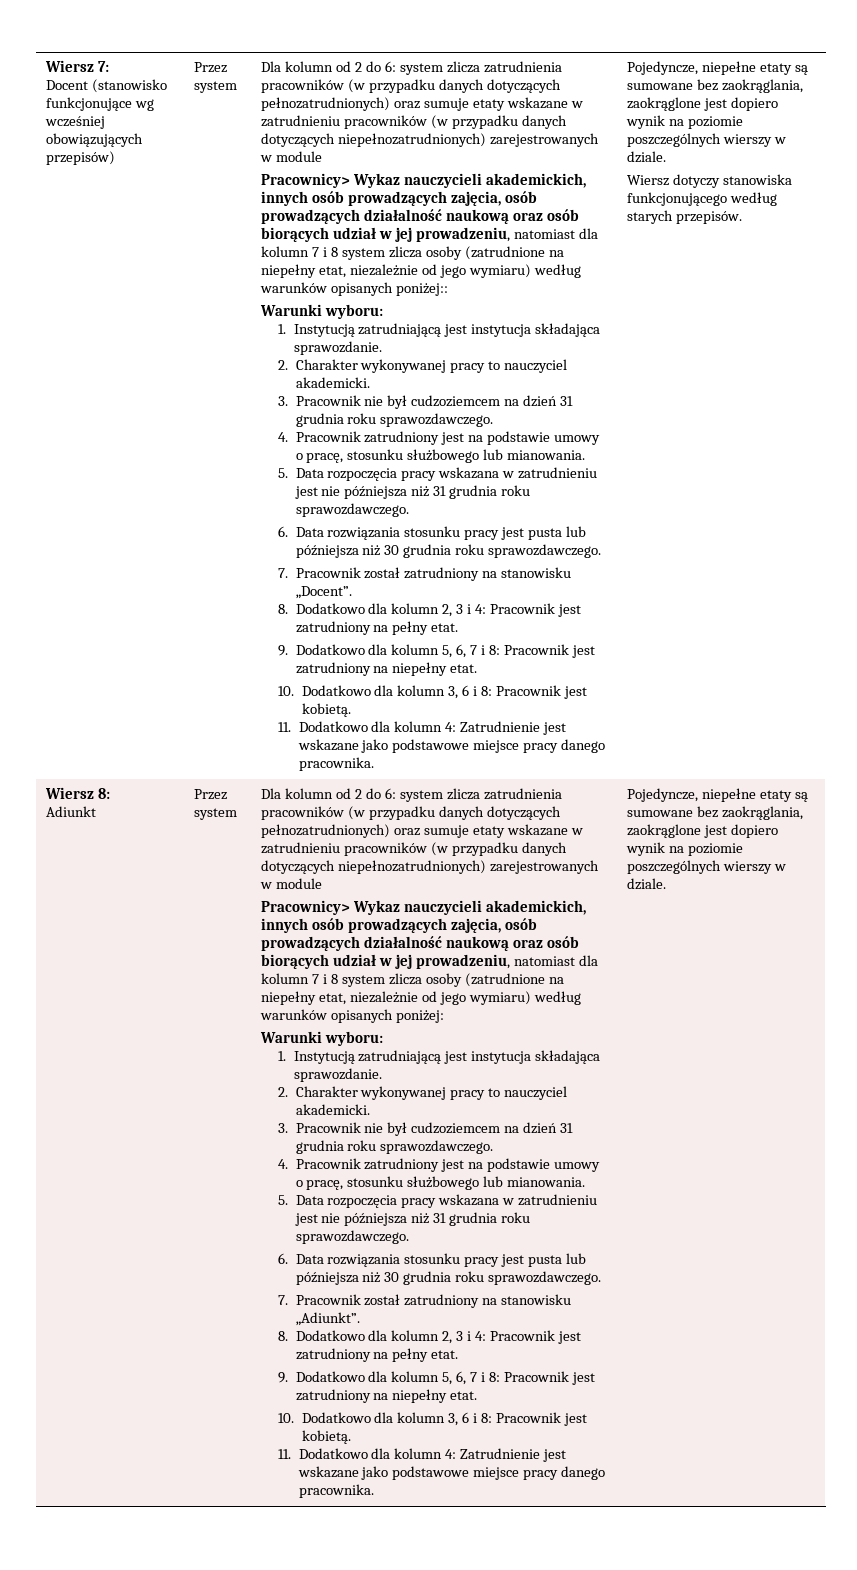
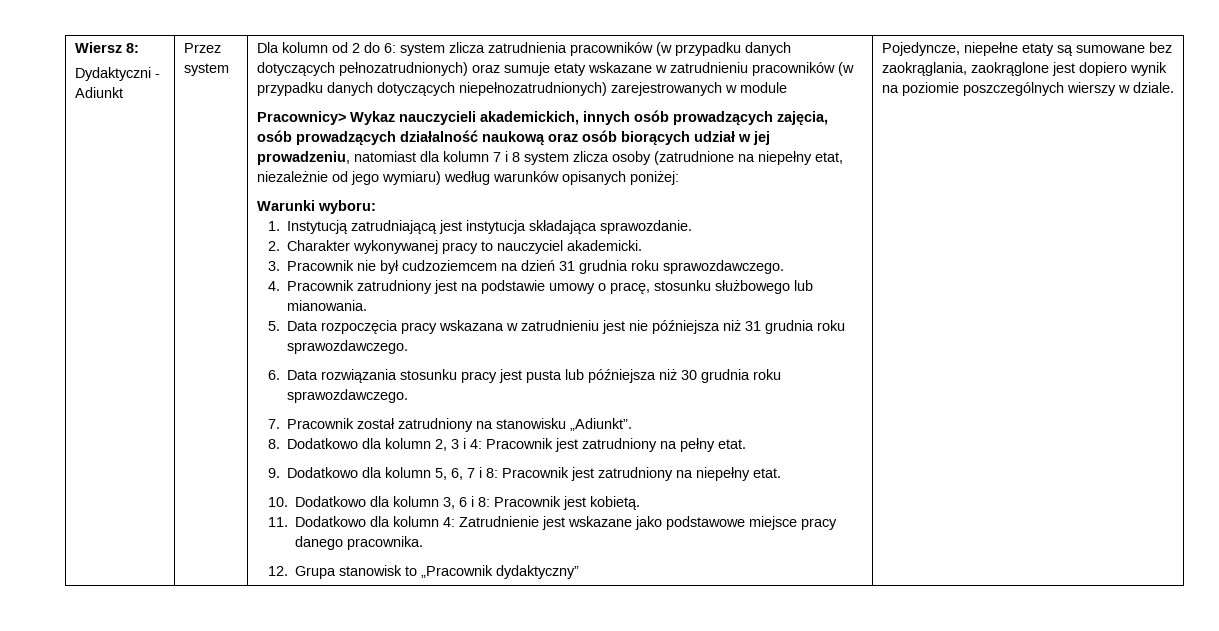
- Wiersz 7:
- Docent (stanowisko funkcjonujące wg wcześniej obowiązujących przepisów) | Przez system | Dla kolumn od 2 do 6: system zlicza zatrudnienia pracowników (w przypadku danych dotyczących pełnozatrudnionych) oraz sumuje etaty wskazane w zatrudnieniu pracowników (w przypadku danych dotyczących niepełnozatrudnionych) zarejestrowanych w module
- Pracownicy> Wykaz nauczycieli akademickich, innych osób prowadzących zajęcia, osób prowadzących działalność naukową oraz osób biorących udział w jej prowadzeniu, natomiast dla kolumn 7 i 8 system zlicza osoby (zatrudnione na niepełny etat, niezależnie od jego wymiaru) według warunków opisanych poniżej::
- Warunki wyboru:
- 1. Instytucją zatrudniającą jest instytucja składająca sprawozdanie.
- 2. Charakter wykonywanej pracy to nauczyciel akademicki.
- 3. Pracownik nie był cudzoziemcem na dzień 31 grudnia roku sprawozdawczego.
- 4. Pracownik zatrudniony jest na podstawie umowy o pracę, stosunku służbowego lub mianowania.
- 5. Data rozpoczęcia pracy wskazana w zatrudnieniu jest nie późniejsza niż 31 grudnia roku sprawozdawczego.
- 6. Data rozwiązania stosunku pracy jest pusta lub późniejsza niż 30 grudnia roku sprawozdawczego.
- 7. Pracownik został zatrudniony na stanowisku „Docent”.
- 8. Dodatkowo dla kolumn 2, 3 i 4: Pracownik jest zatrudniony na pełny etat.
- 9. Dodatkowo dla kolumn 5, 6, 7 i 8: Pracownik jest zatrudniony na niepełny etat.
- 10. Dodatkowo dla kolumn 3, 6 i 8: Pracownik jest kobietą.
- 11. Dodatkowo dla kolumn 4: Zatrudnienie jest wskazane jako podstawowe miejsce pracy danego pracownika. | Pojedyncze, niepełne etaty są sumowane bez zaokrąglania, zaokrąglone jest dopiero wynik na poziomie poszczególnych wierszy w dziale.
- Wiersz dotyczy stanowiska funkcjonującego według starych przepisów.
- Adiunkt
+ Dydaktyczni - Adiunkt
+ 12. Grupa stanowisk to „Pracownik dydaktyczny”

